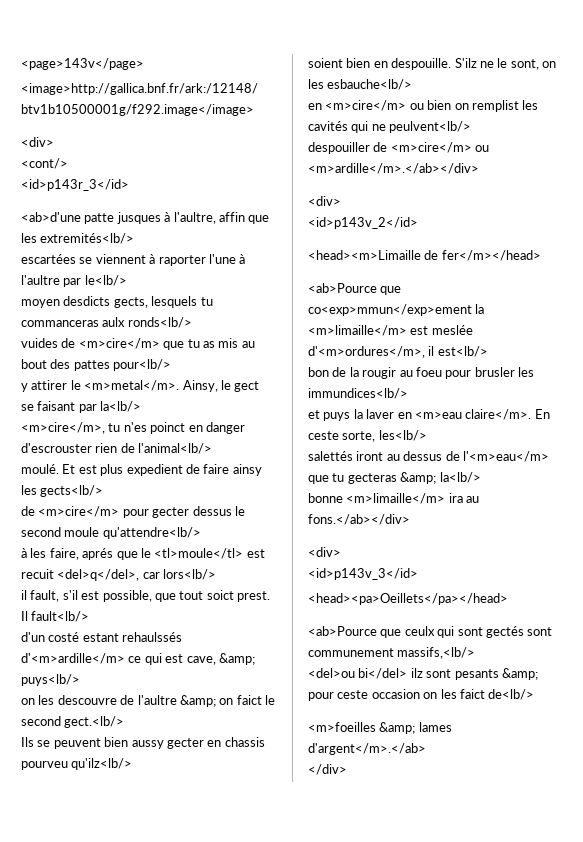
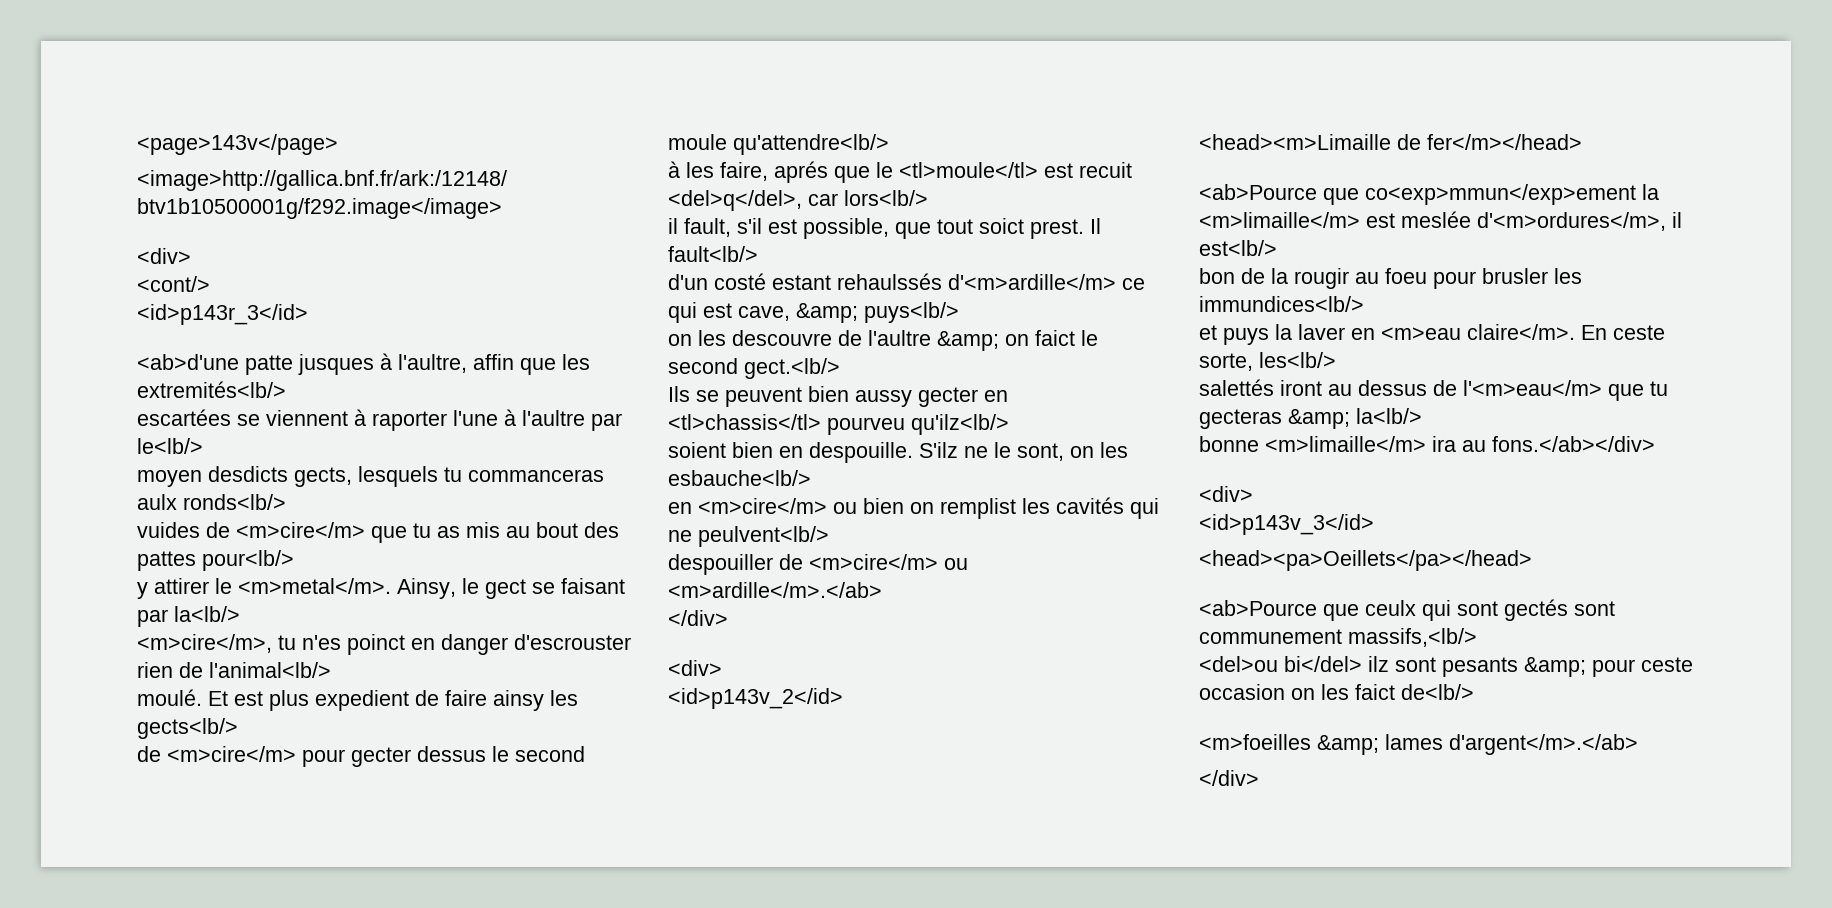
- Ils se peuvent bien aussy gecter en chassis pourveu qu'ilz<lb/>
+ Ils se peuvent bien aussy gecter en <tl>chassis</tl> pourveu qu'ilz<lb/>
- despouiller de <m>cire</m> ou <m>ardille</m>.</ab></div>
+ despouiller de <m>cire</m> ou <m>ardille</m>.</ab>
+ </div>

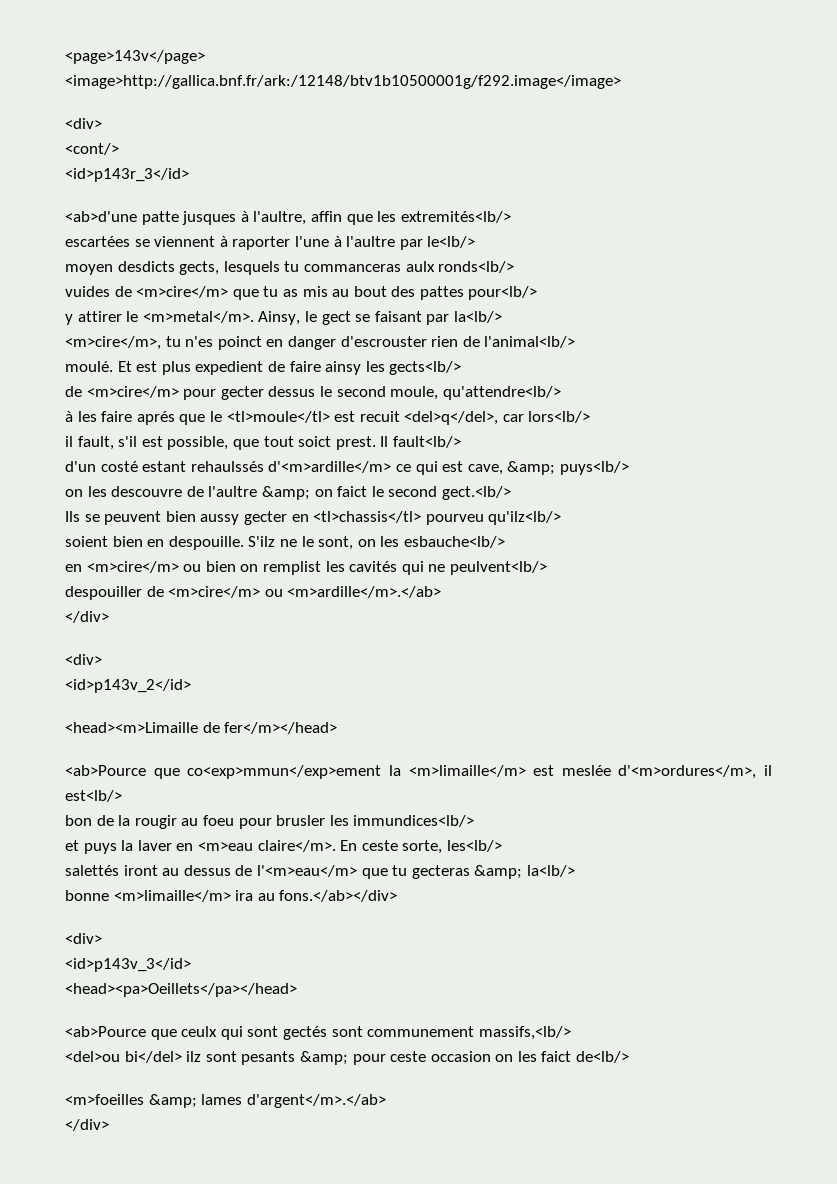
- de <m>cire</m> pour gecter dessus le second moule qu'attendre<lb/>
+ de <m>cire</m> pour gecter dessus le second moule, qu'attendre<lb/>
- à les faire, aprés que le <tl>moule</tl> est recuit <del>q</del>, car lors<lb/>
+ à les faire aprés que le <tl>moule</tl> est recuit <del>q</del>, car lors<lb/>

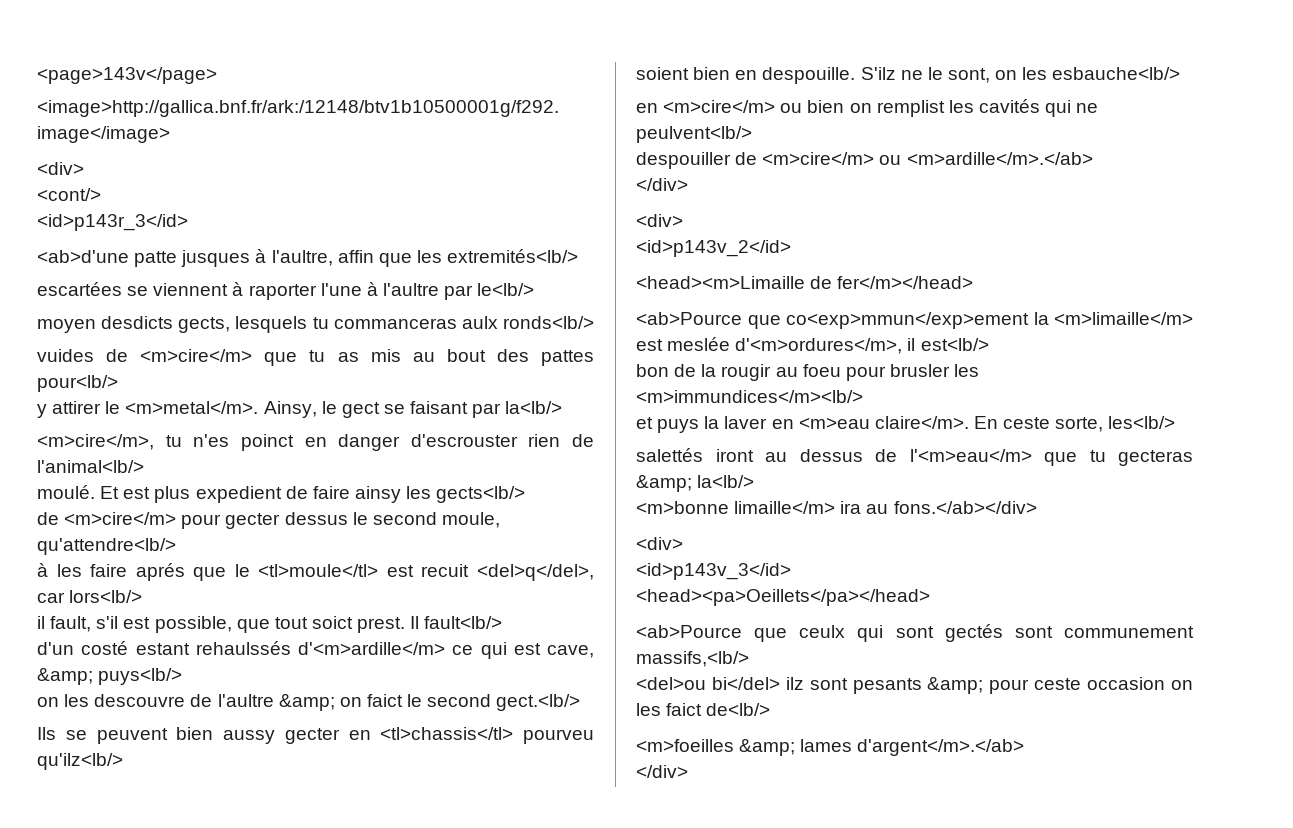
- bon de la rougir au foeu pour brusler les immundices<lb/>
+ bon de la rougir au foeu pour brusler les <m>immundices</m><lb/>
- bonne <m>limaille</m> ira au fons.</ab></div>
+ <m>bonne limaille</m> ira au fons.</ab></div>

